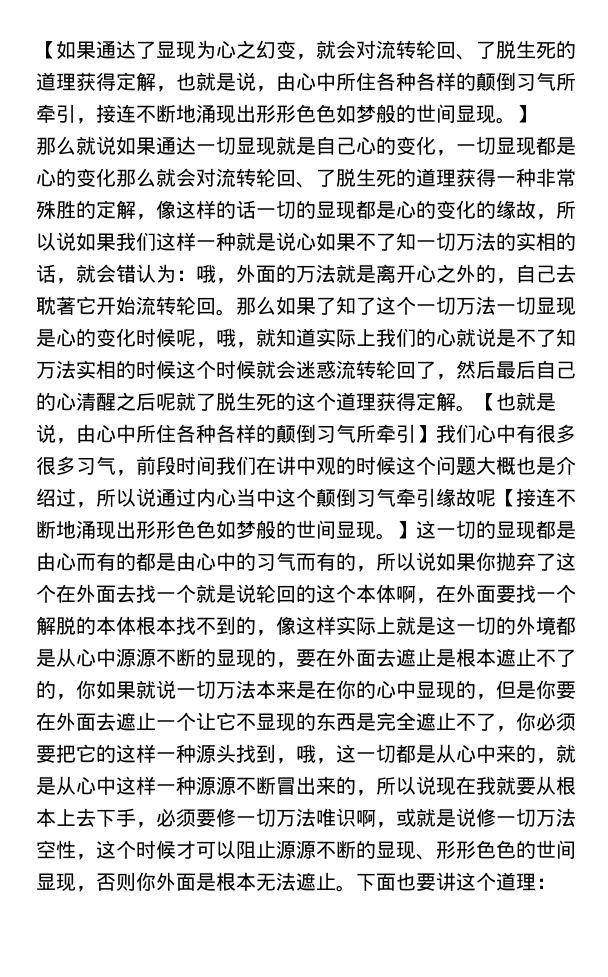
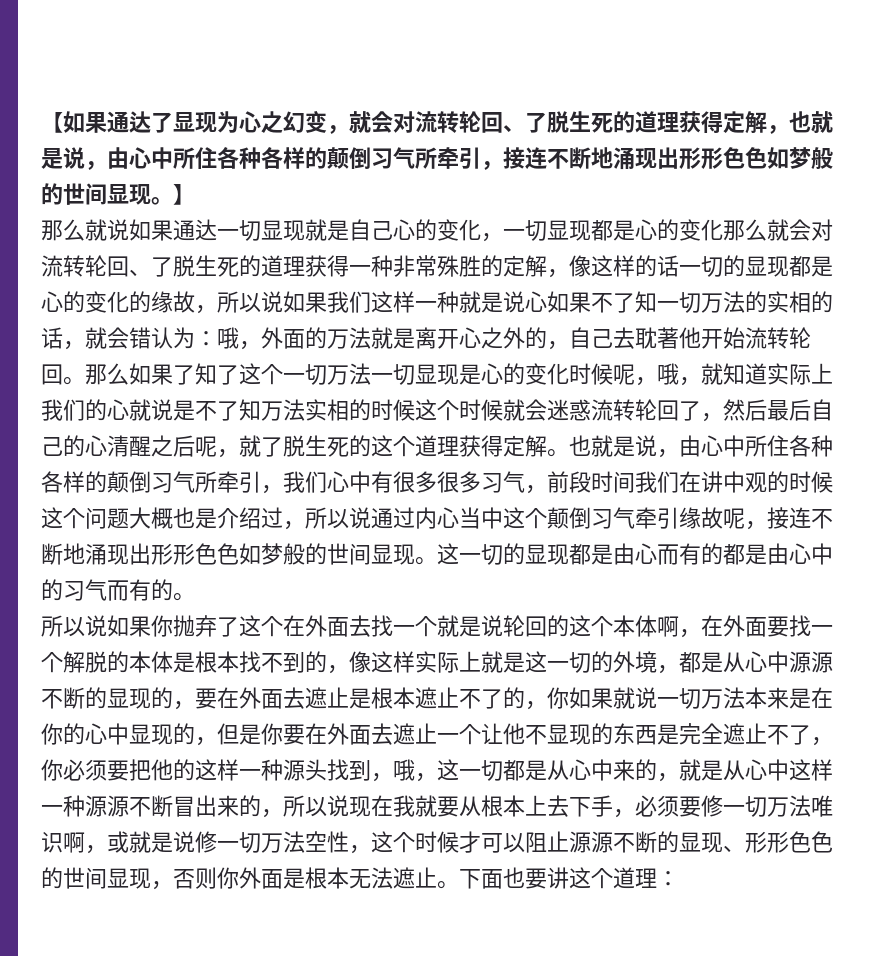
- 哦，外面的万法就是离开心之外的，自己去耽著它开始流转轮回。
+ 哦，外面的万法就是离开心之外的，自己去耽著他开始流转轮回。
- 那么如果了知了这个一切万法一切显现是心的变化时候呢，哦，就知道实际上我们的心就说是不了知万法实相的时候这个时候就会迷惑流转轮回了，然后最后自己的心清醒之后呢就了脱生死的这个道理获得定解。
+ 那么如果了知了这个一切万法一切显现是心的变化时候呢，哦，就知道实际上我们的心就说是不了知万法实相的时候这个时候就会迷惑流转轮回了，然后最后自己的心清醒之后呢，就了脱生死的这个道理获得定解。
- 【也就是说，由心中所住各种各样的颠倒习气所牵引】我们心中有很多很多习气，前段时间我们在讲中观的时候这个问题大概也是介绍过，所以说通过内心当中这个颠倒习气牵引缘故呢【接连不断地涌现出形形色色如梦般的世间显现。
+ 也就是说，由心中所住各种各样的颠倒习气所牵引，我们心中有很多很多习气，前段时间我们在讲中观的时候这个问题大概也是介绍过，所以说通过内心当中这个颠倒习气牵引缘故呢，接连不断地涌现出形形色色如梦般的世间显现。
- 】这一切的显现都是由心而有的都是由心中的习气而有的，所以说如果你抛弃了这个在外面去找一个就是说轮回的这个本体啊，在外面要找一个解脱的本体根本找不到的，像这样实际上就是这一切的外境都是从心中源源不断的显现的，要在外面去遮止是根本遮止不了的，你如果就说一切万法本来是在你的心中显现的，但是你要在外面去遮止一个让它不显现的东西是完全遮止不了，你必须要把它的这样一种源头找到，哦，这一切都是从心中来的，就是从心中这样一种源源不断冒出来的，所以说现在我就要从根本上去下手，必须要修一切万法唯识啊，或就是说修一切万法空性，这个时候才可以阻止源源不断的显现、形形色色的世间显现，否则你外面是根本无法遮止。
+ 这一切的显现都是由心而有的都是由心中的习气而有的。
+ 所以说如果你抛弃了这个在外面去找一个就是说轮回的这个本体啊，在外面要找一个解脱的本体是根本找不到的，像这样实际上就是这一切的外境，都是从心中源源不断的显现的，要在外面去遮止是根本遮止不了的，你如果就说一切万法本来是在你的心中显现的，但是你要在外面去遮止一个让他不显现的东西是完全遮止不了，你必须要把他的这样一种源头找到，哦，这一切都是从心中来的，就是从心中这样一种源源不断冒出来的，所以说现在我就要从根本上去下手，必须要修一切万法唯识啊，或就是说修一切万法空性，这个时候才可以阻止源源不断的显现、形形色色的世间显现，否则你外面是根本无法遮止。

